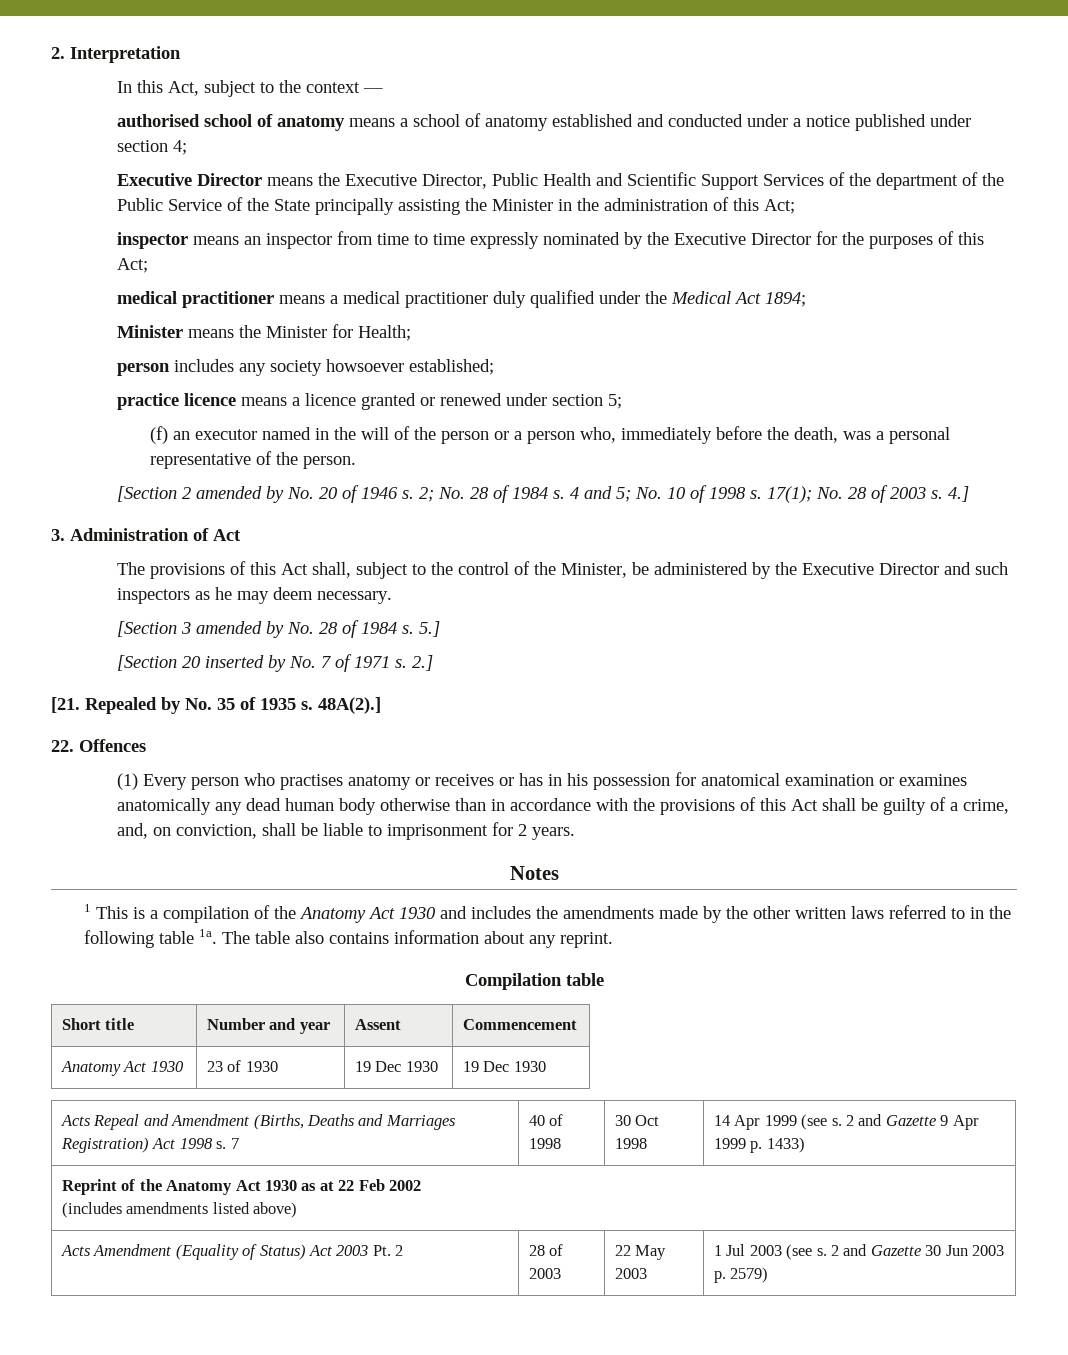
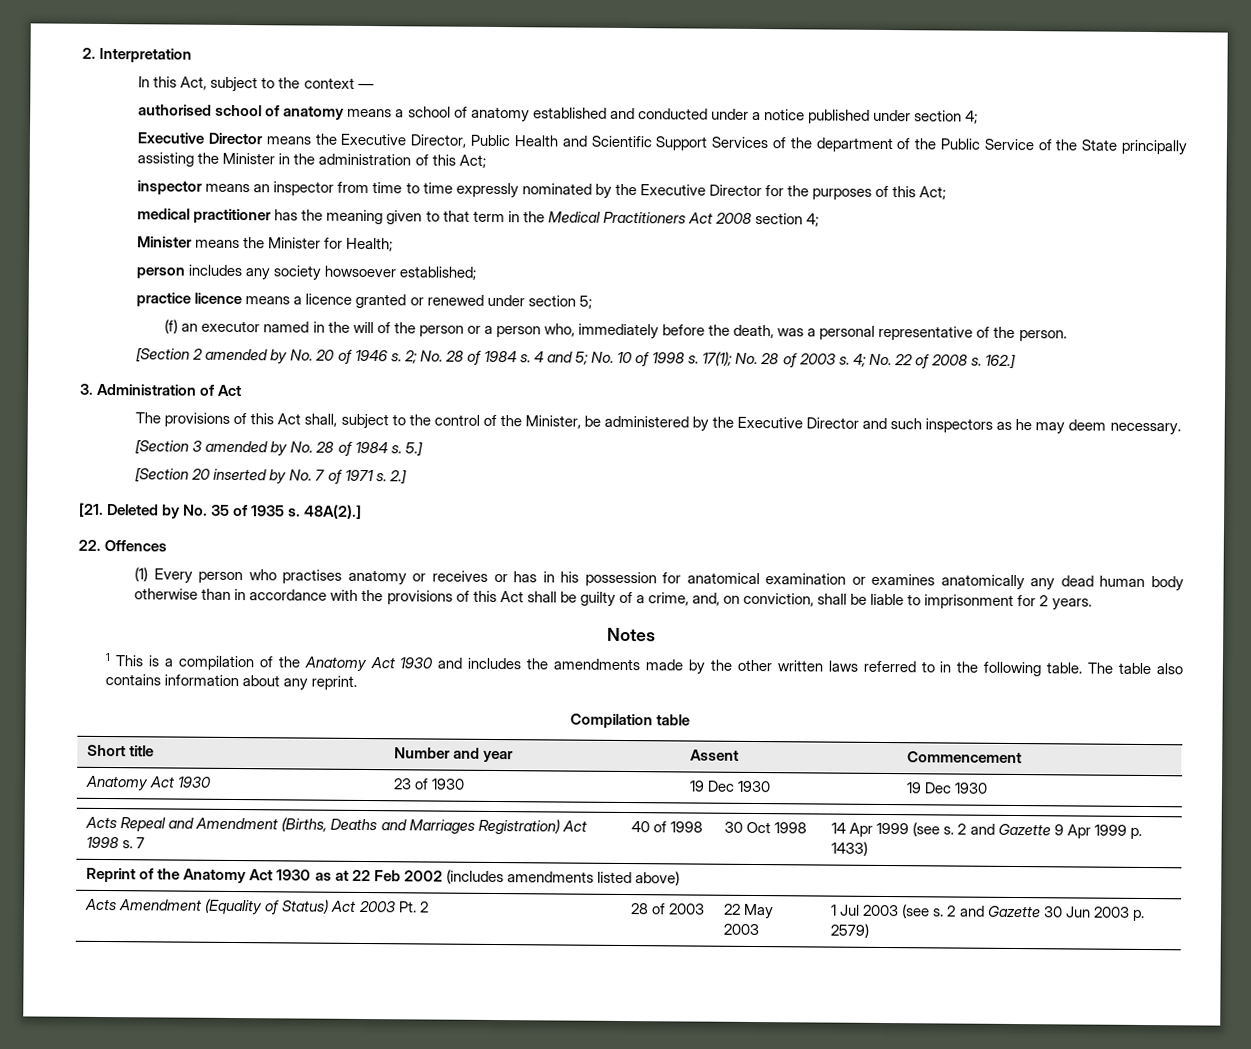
- medical practitioner means a medical practitioner duly qualified under the Medical Act 1894;
+ medical practitioner has the meaning given to that term in the Medical Practitioners Act 2008 section 4;
- 4.]
+ 4; No. 22 of 2008 s. 162.]
- [21. Repealed by No. 35 of 1935 s.
+ [21. Deleted by No. 35 of 1935 s.
- 1 This is a compilation of the Anatomy Act 1930 and includes the amendments made by the other written laws referred to in the following table 1a.
+ 1 This is a compilation of the Anatomy Act 1930 and includes the amendments made by the other written laws referred to in the following table.
- Reprint of the Anatomy Act 1930 as at 22 Feb 2002
- (includes amendments listed above)
+ Reprint of the Anatomy Act 1930 as at 22 Feb 2002 (includes amendments listed above)

